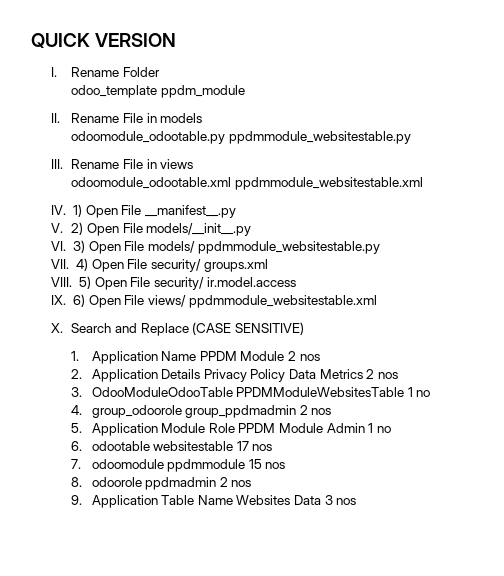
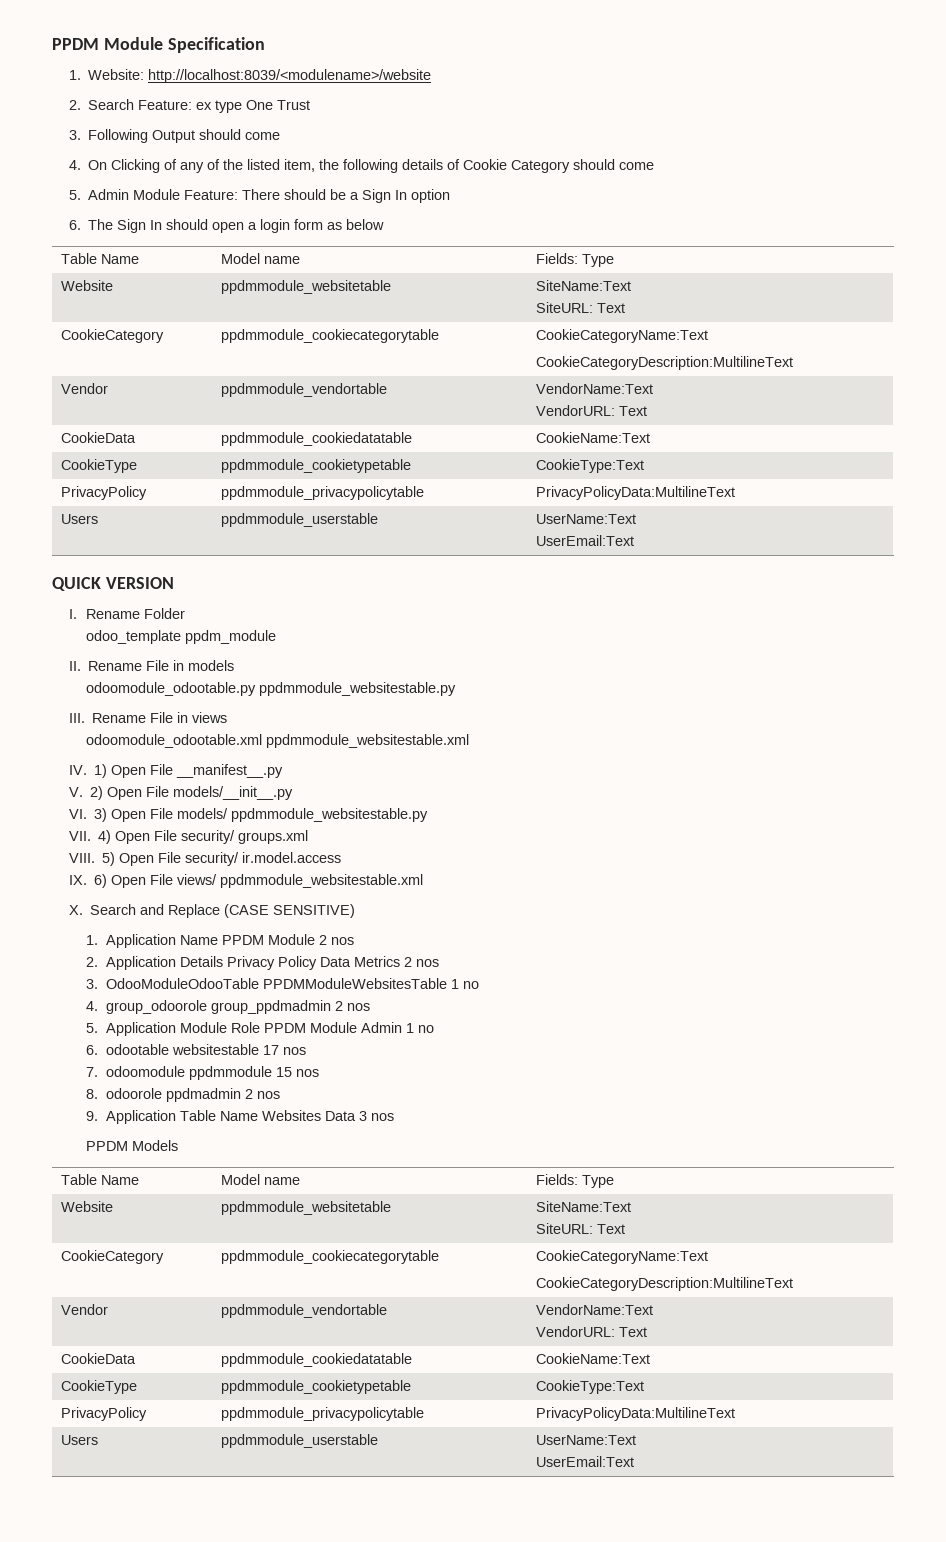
+ PPDM Module Specification
+ 1. Website: http://localhost:8039/<modulename>/website
+ 2. Search Feature: ex type One Trust
+ 3. Following Output should come
+ 4. On Clicking of any of the listed item, the following details of Cookie Category should come
+ 5. Admin Module Feature: There should be a Sign In option
+ 6. The Sign In should open a login form as below
+ Table Name | Model name | Fields: Type
+ Website | ppdmmodule_websitetable | SiteName:Text
+ SiteURL: Text
+ CookieCategory | ppdmmodule_cookiecategorytable | CookieCategoryName:Text
+ CookieCategoryDescription:MultilineText
+ Vendor | ppdmmodule_vendortable | VendorName:Text
+ VendorURL: Text
+ CookieData | ppdmmodule_cookiedatatable | CookieName:Text
+ CookieType | ppdmmodule_cookietypetable | CookieType:Text
+ PrivacyPolicy | ppdmmodule_privacypolicytable | PrivacyPolicyData:MultilineText
+ Users | ppdmmodule_userstable | UserName:Text
+ UserEmail:Text
+ PPDM Models
+ Table Name | Model name | Fields: Type
+ Website | ppdmmodule_websitetable | SiteName:Text
+ SiteURL: Text
+ CookieCategory | ppdmmodule_cookiecategorytable | CookieCategoryName:Text
+ CookieCategoryDescription:MultilineText
+ Vendor | ppdmmodule_vendortable | VendorName:Text
+ VendorURL: Text
+ CookieData | ppdmmodule_cookiedatatable | CookieName:Text
+ CookieType | ppdmmodule_cookietypetable | CookieType:Text
+ PrivacyPolicy | ppdmmodule_privacypolicytable | PrivacyPolicyData:MultilineText
+ Users | ppdmmodule_userstable | UserName:Text
+ UserEmail:Text

